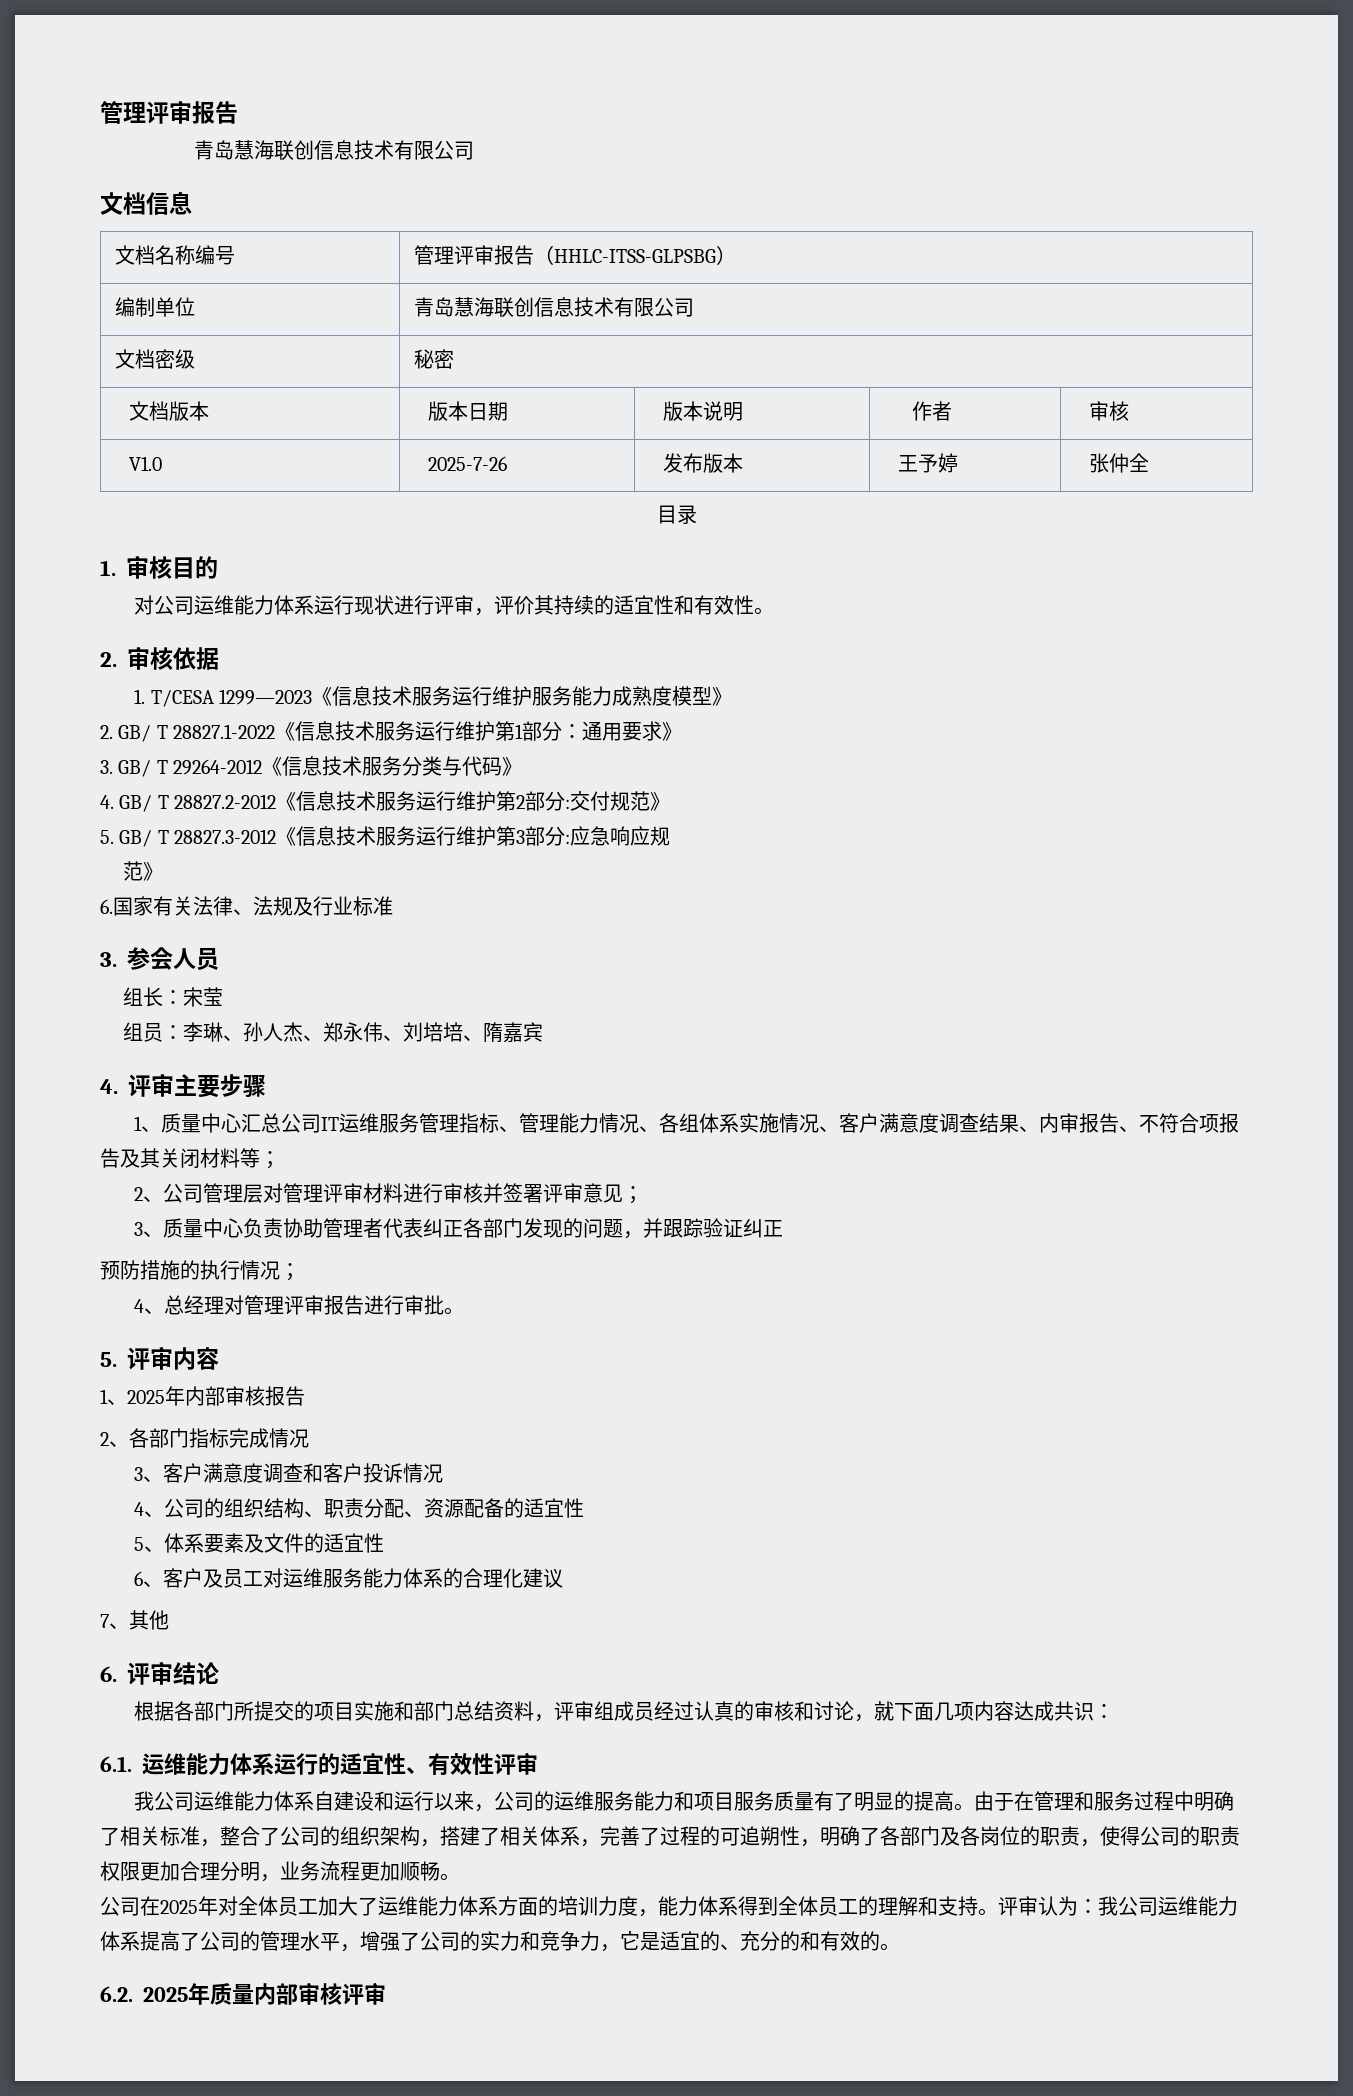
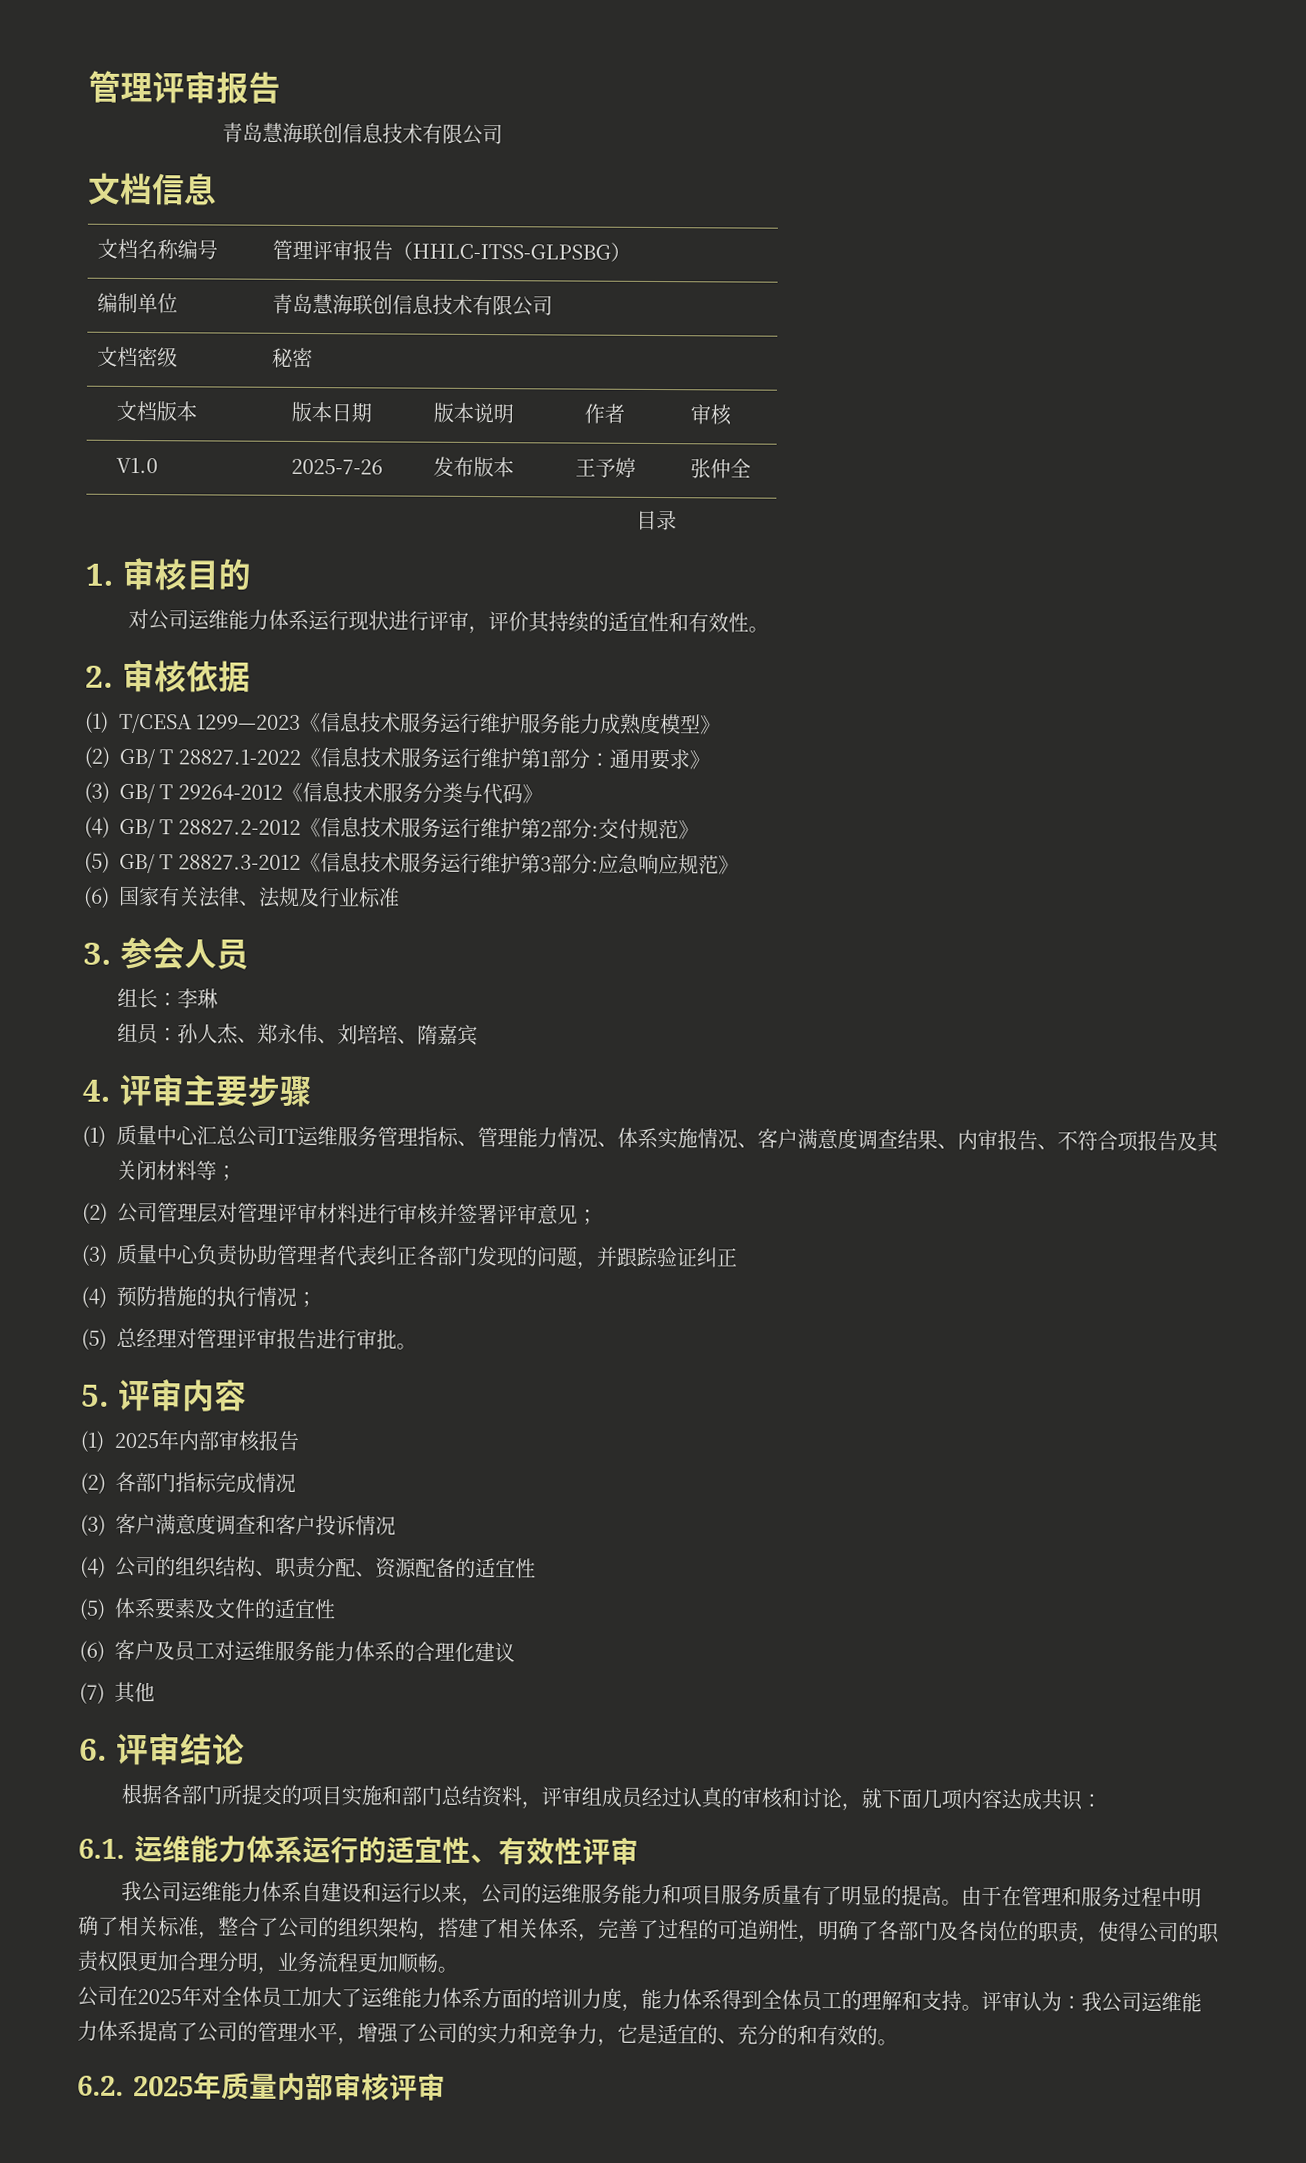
- 1. T/CESA 1299—2023《信息技术服务运行维护服务能力成熟度模型》
+ (1) T/CESA 1299—2023《信息技术服务运行维护服务能力成熟度模型》
- 2. GB/ T 28827.1-2022《信息技术服务运行维护第1部分：通用要求》
+ (2) GB/ T 28827.1-2022《信息技术服务运行维护第1部分：通用要求》
- 3. GB/ T 29264-2012《信息技术服务分类与代码》
+ (3) GB/ T 29264-2012《信息技术服务分类与代码》
- 4. GB/ T 28827.2-2012《信息技术服务运行维护第2部分:交付规范》
+ (4) GB/ T 28827.2-2012《信息技术服务运行维护第2部分:交付规范》
- 5. GB/ T 28827.3-2012《信息技术服务运行维护第3部分:应急响应规
- 范》
- 6.国家有关法律、法规及行业标准
+ (5) GB/ T 28827.3-2012《信息技术服务运行维护第3部分:应急响应规范》
+ (6)国家有关法律、法规及行业标准
- 组长：宋莹
+ 组长：李琳
- 组员：李琳、孙人杰、郑永伟、刘培培、隋嘉宾
+ 组员：孙人杰、郑永伟、刘培培、隋嘉宾
- 1、质量中心汇总公司IT运维服务管理指标、管理能力情况、各组体系实施情况、客户满意度调查结果、内审报告、不符合项报告及其关闭材料等；
+ (1)质量中心汇总公司IT运维服务管理指标、管理能力情况、体系实施情况、客户满意度调查结果、内审报告、不符合项报告及其关闭材料等；
- 2、公司管理层对管理评审材料进行审核并签署评审意见；
+ (2)公司管理层对管理评审材料进行审核并签署评审意见；
- 3、质量中心负责协助管理者代表纠正各部门发现的问题，并跟踪验证纠正
+ (3)质量中心负责协助管理者代表纠正各部门发现的问题，并跟踪验证纠正
- 预防措施的执行情况；
+ (4)预防措施的执行情况；
- 4、总经理对管理评审报告进行审批。
+ (5)总经理对管理评审报告进行审批。
- 1、2025年内部审核报告
+ (1) 2025年内部审核报告
- 2、各部门指标完成情况
+ (2)各部门指标完成情况
- 3、客户满意度调查和客户投诉情况
+ (3)客户满意度调查和客户投诉情况
- 4、公司的组织结构、职责分配、资源配备的适宜性
+ (4)公司的组织结构、职责分配、资源配备的适宜性
- 5、体系要素及文件的适宜性
+ (5)体系要素及文件的适宜性
- 6、客户及员工对运维服务能力体系的合理化建议
+ (6)客户及员工对运维服务能力体系的合理化建议
- 7、其他
+ (7)其他

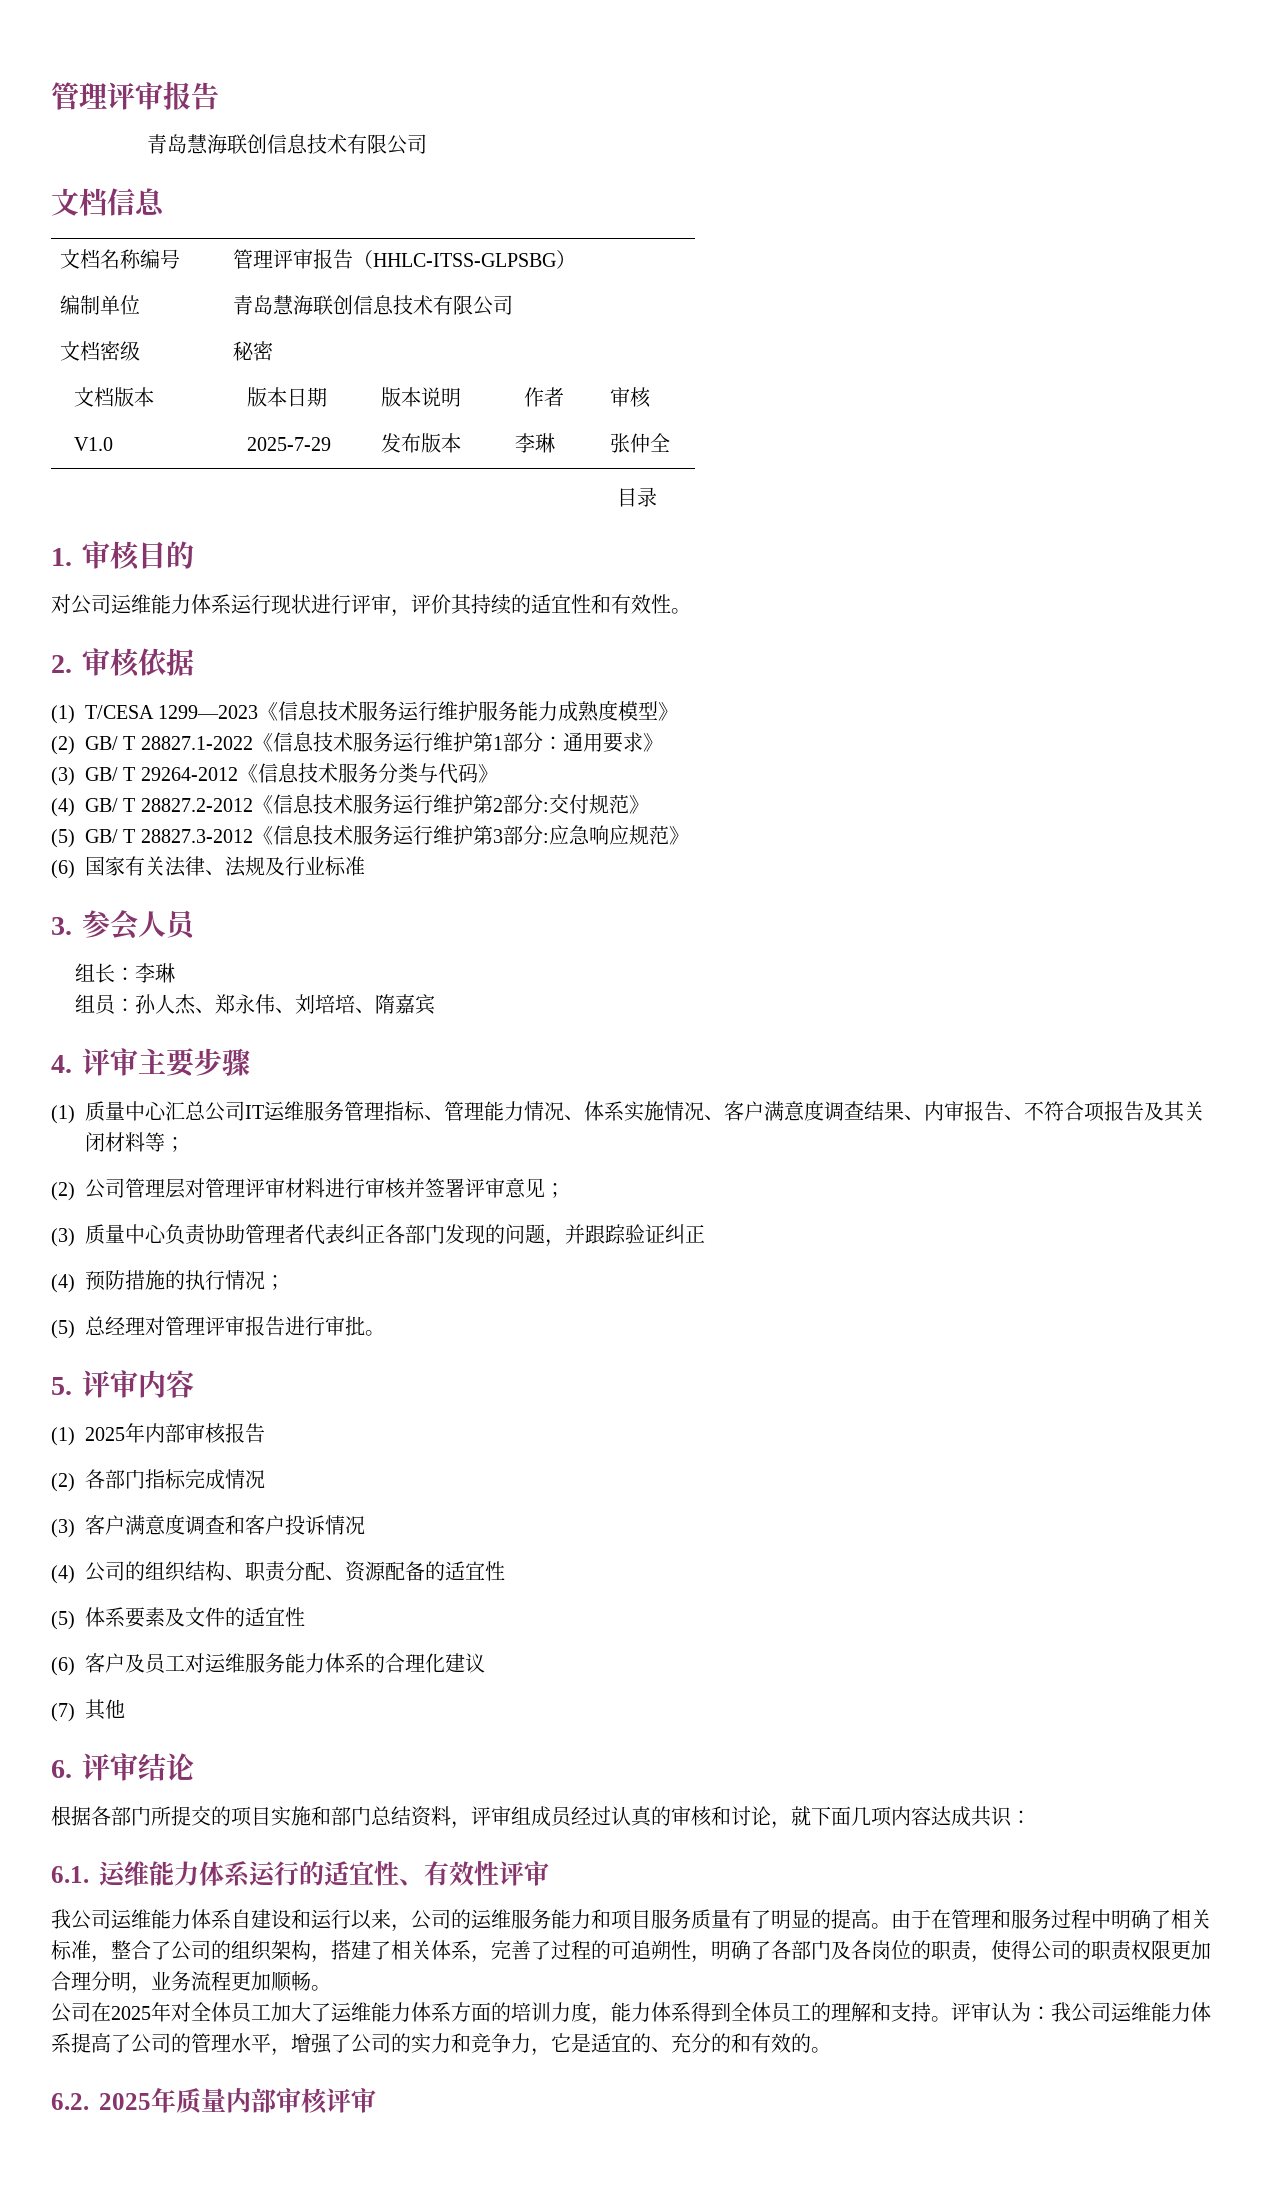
- V1.0 | 2025-7-26 | 发布版本 | 王予婷 | 张仲全
+ V1.0 | 2025-7-29 | 发布版本 | 李琳 | 张仲全

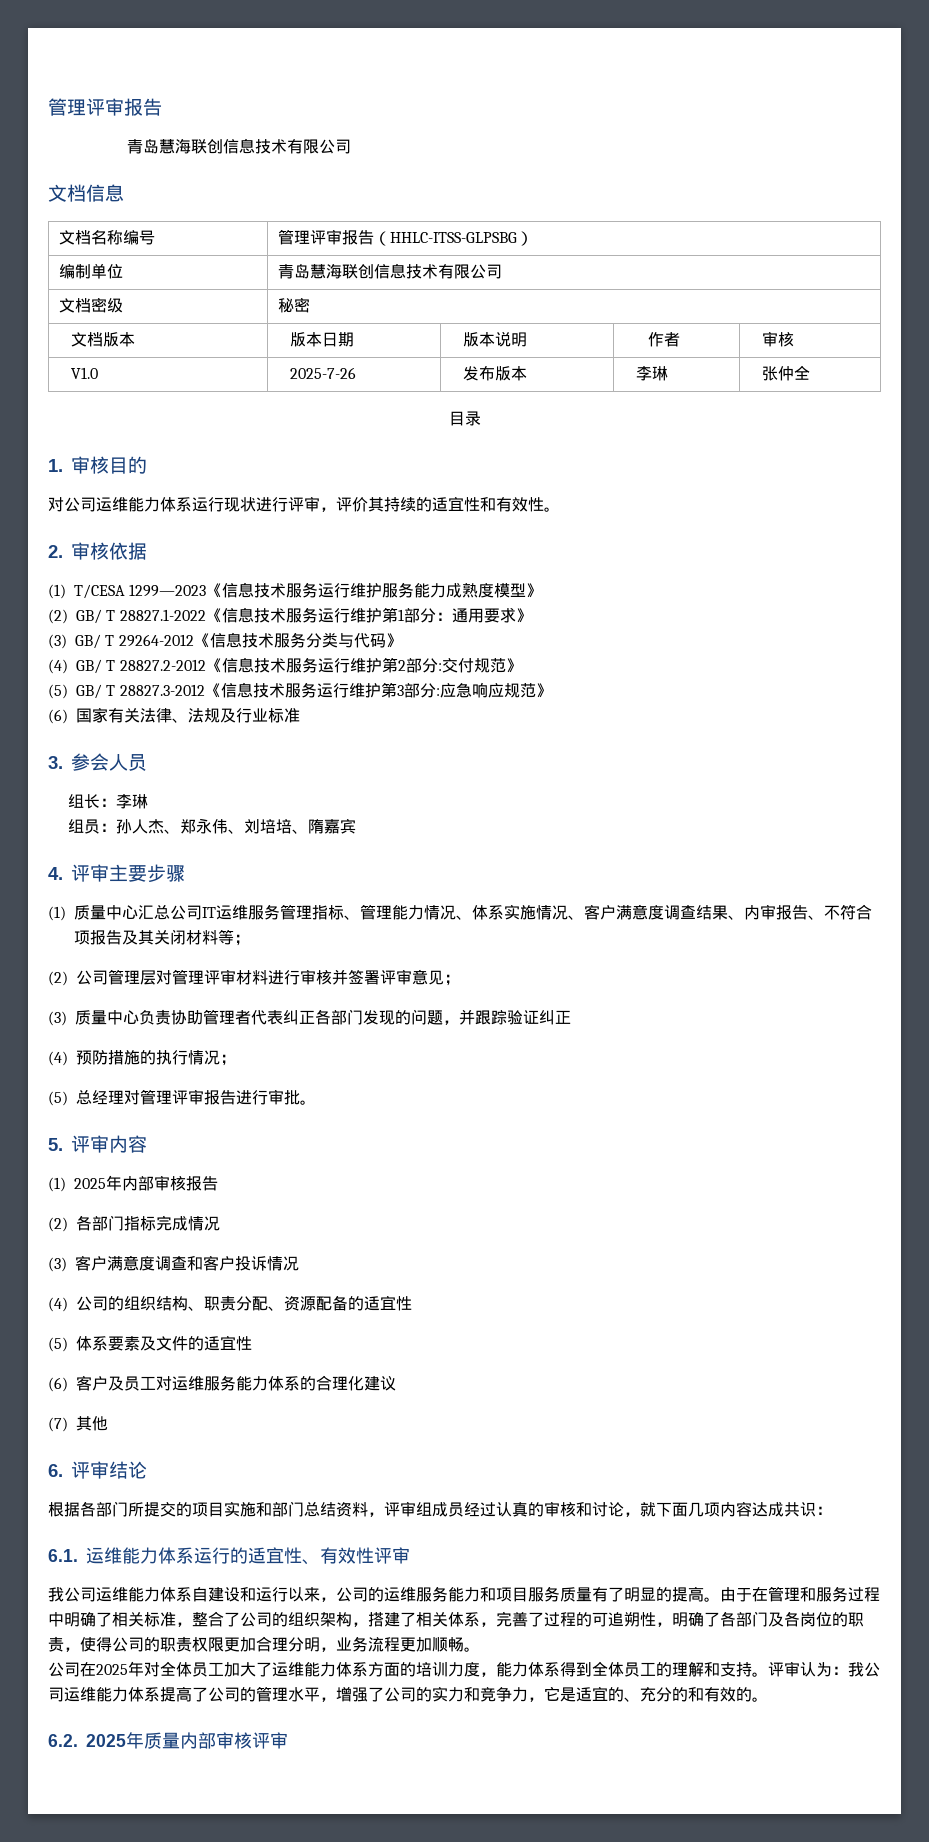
- V1.0 | 2025-7-29 | 发布版本 | 李琳 | 张仲全
+ V1.0 | 2025-7-26 | 发布版本 | 李琳 | 张仲全

